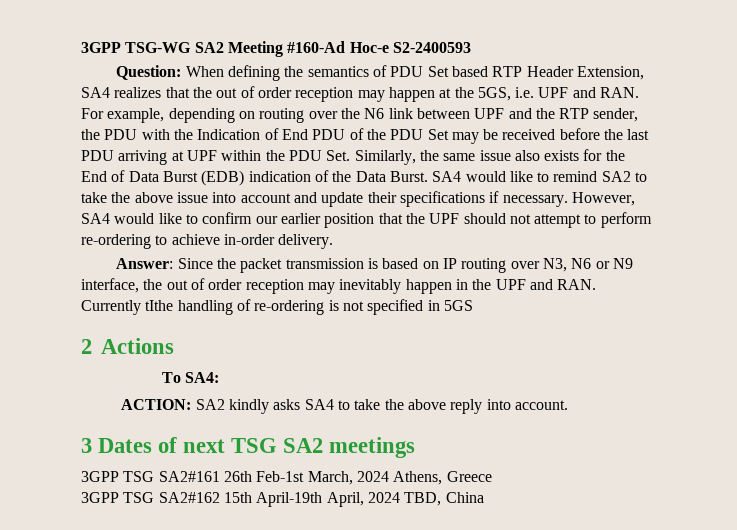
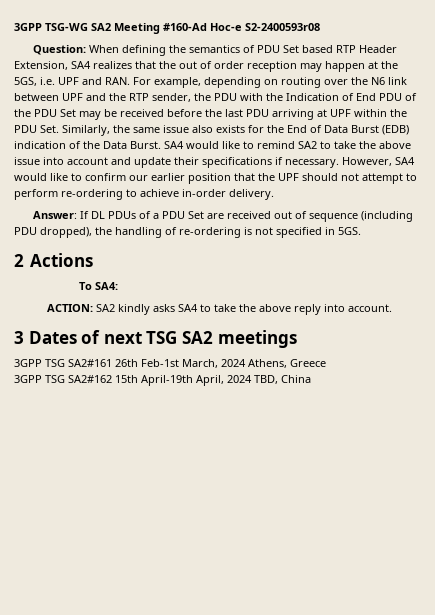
- 3GPP TSG-WG SA2 Meeting #160-Ad Hoc-e S2-2400593
+ 3GPP TSG-WG SA2 Meeting #160-Ad Hoc-e S2-2400593r08
- Answer: Since the packet transmission is based on IP routing over N3, N6 or N9 interface, the out of order reception may inevitably happen in the UPF and RAN. Currently tIthe handling of re-ordering is not specified in 5GS
+ Answer: If DL PDUs of a PDU Set are received out of sequence (including PDU dropped), the handling of re-ordering is not specified in 5GS.

